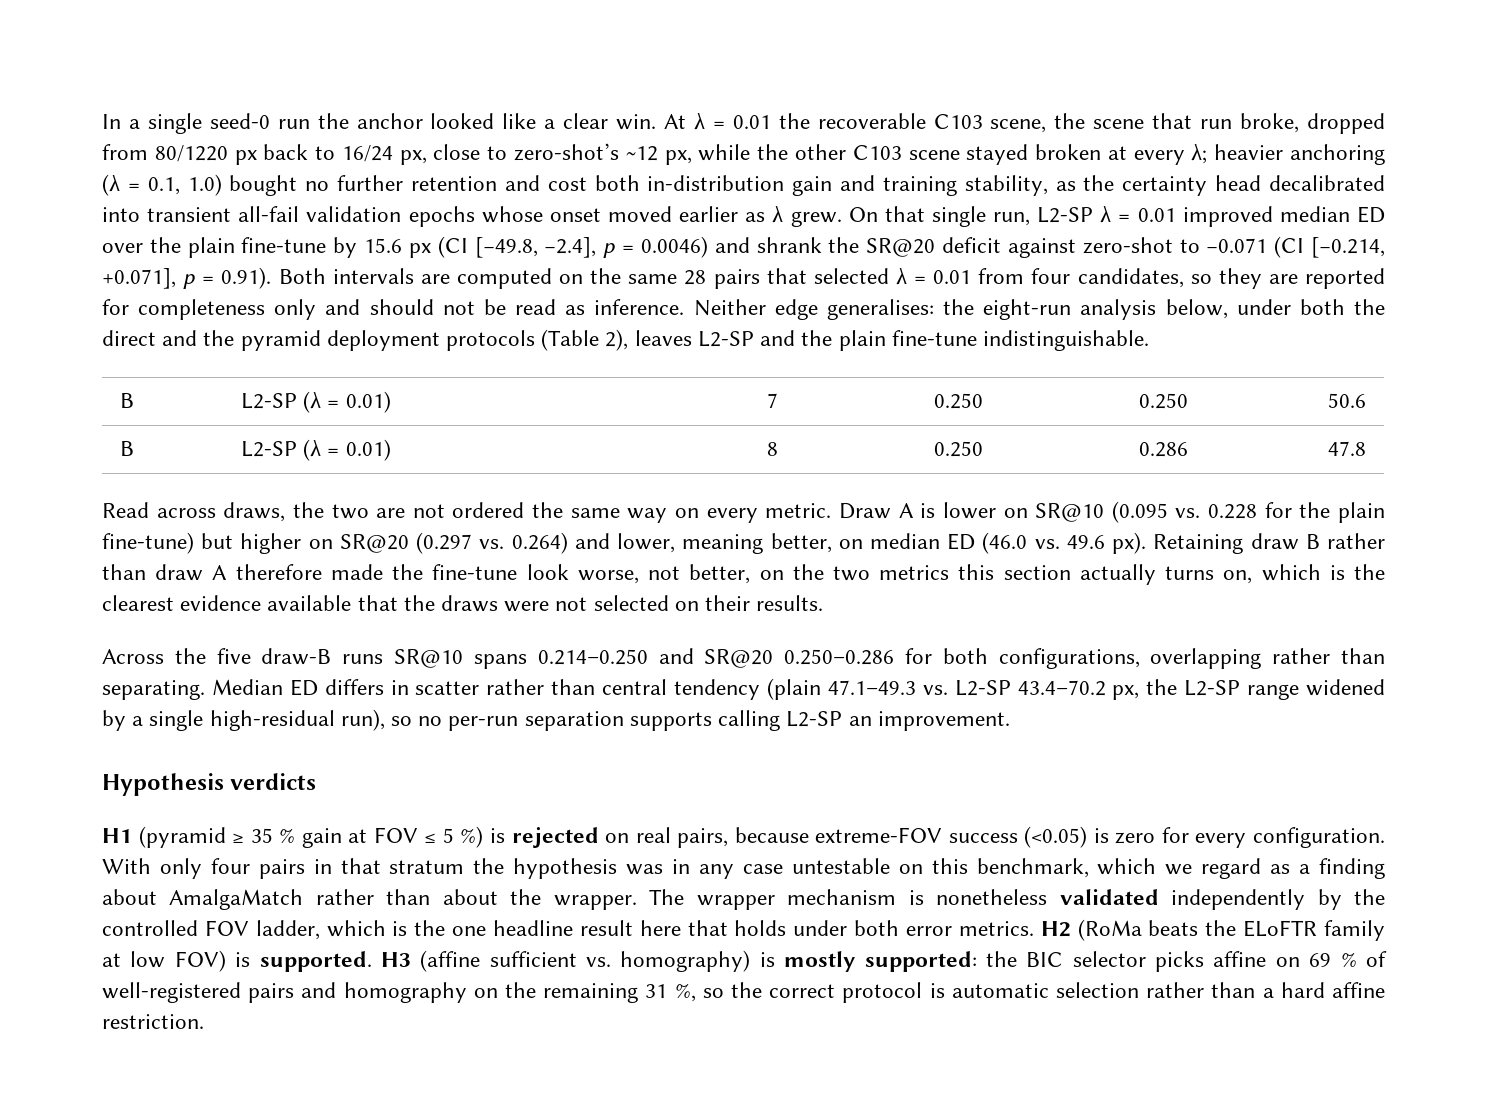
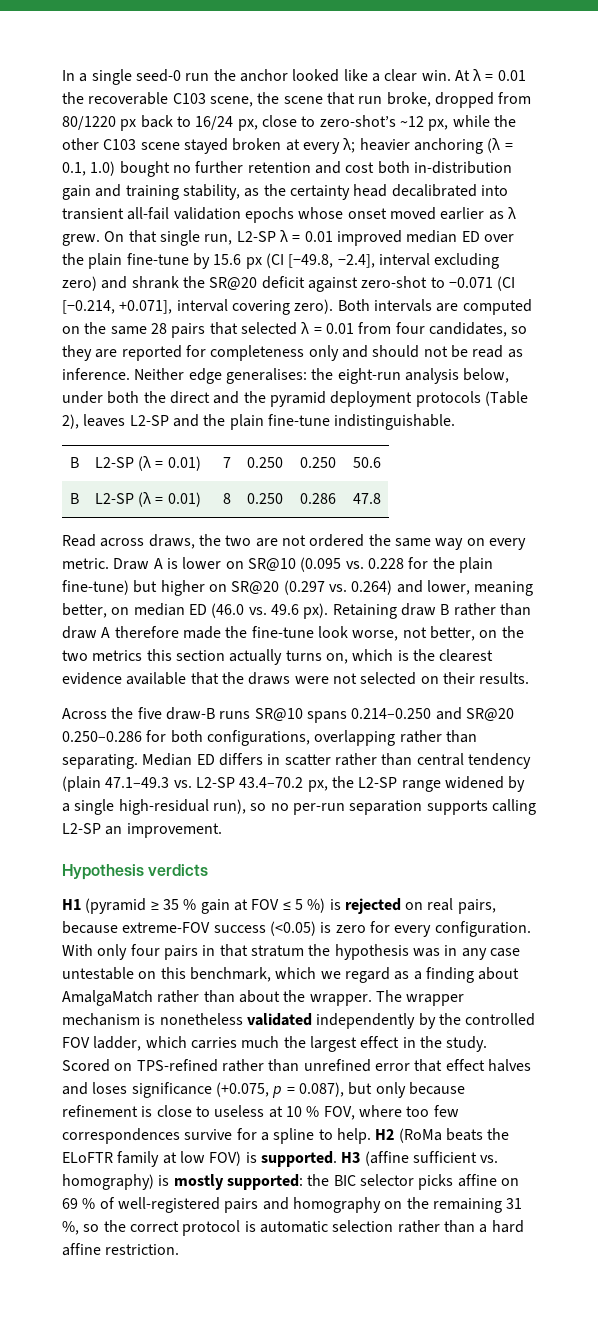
- On that single run, L2-SP λ = 0.01 improved median ED over the plain fine-tune by 15.6 px (CI [−49.8, −2.4], p = 0.0046) and shrank the SR@20 deficit against zero-shot to −0.071 (CI [−0.214, +0.071], p = 0.91). Both intervals are computed on the same 28 pairs that selected λ = 0.01 from four candidates, so they are reported for completeness only and should not be read as inference.
+ On that single run, L2-SP λ = 0.01 improved median ED over the plain fine-tune by 15.6 px (CI [−49.8, −2.4], interval excluding zero) and shrank the SR@20 deficit against zero-shot to −0.071 (CI [−0.214, +0.071], interval covering zero). Both intervals are computed on the same 28 pairs that selected λ = 0.01 from four candidates, so they are reported for completeness only and should not be read as inference.
- The wrapper mechanism is nonetheless validated independently by the controlled FOV ladder, which is the one headline result here that holds under both error metrics.
+ The wrapper mechanism is nonetheless validated independently by the controlled FOV ladder, which carries much the largest effect in the study. Scored on TPS-refined rather than unrefined error that effect halves and loses significance (+0.075, p = 0.087), but only because refinement is close to useless at 10 % FOV, where too few correspondences survive for a spline to help.

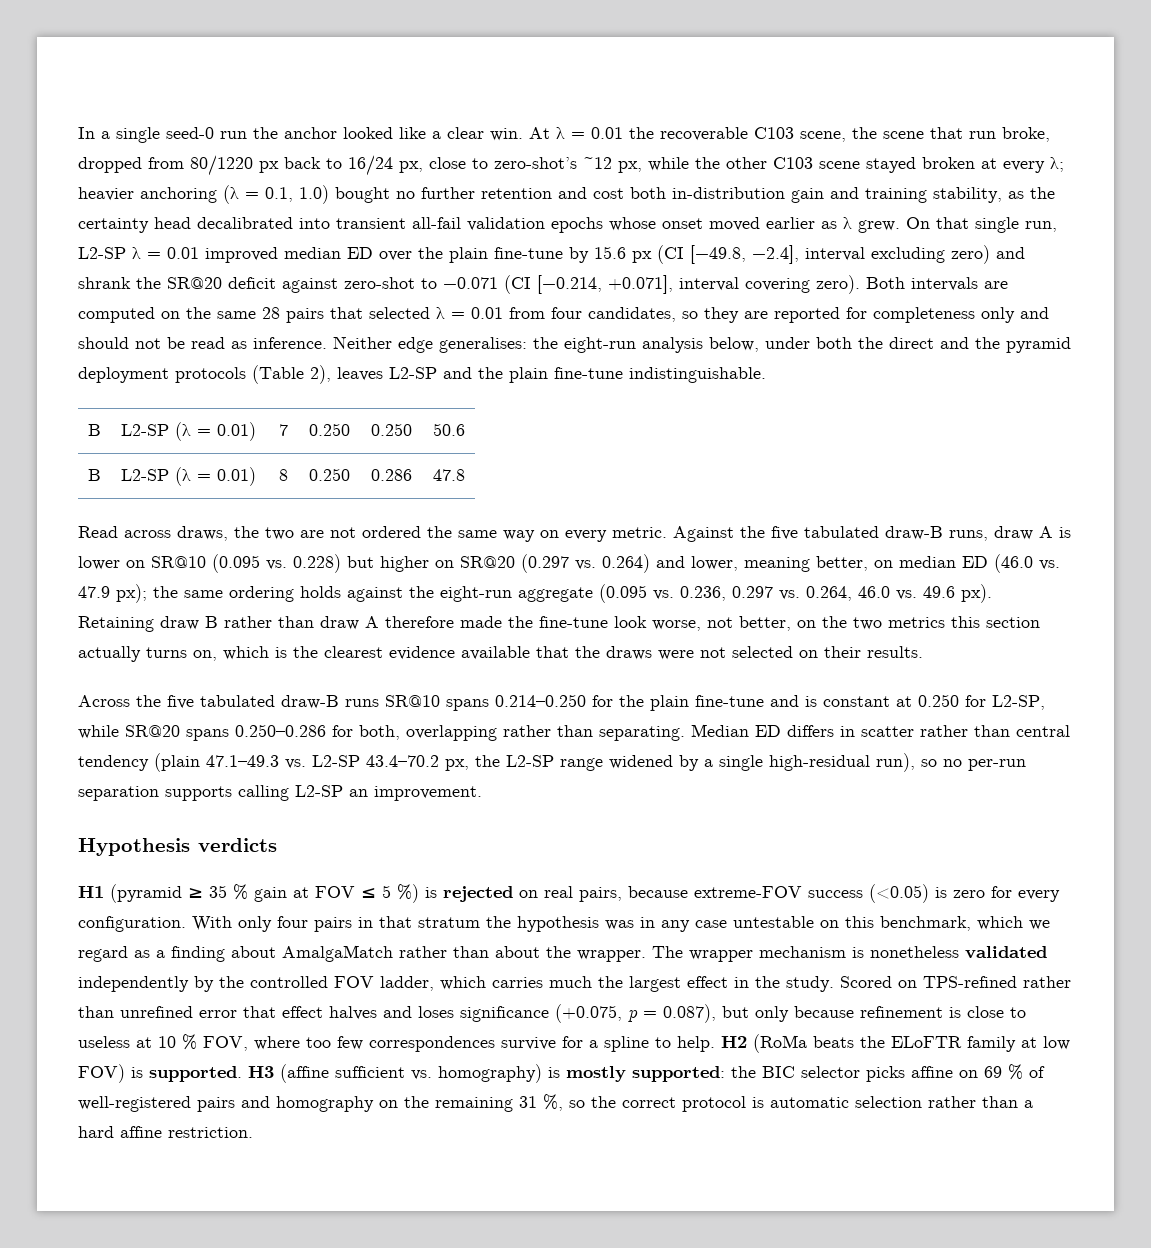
- Draw A is lower on SR@10 (0.095 vs. 0.228 for the plain fine-tune) but higher on SR@20 (0.297 vs. 0.264) and lower, meaning better, on median ED (46.0 vs. 49.6 px).
+ Against the five tabulated draw-B runs, draw A is lower on SR@10 (0.095 vs. 0.228) but higher on SR@20 (0.297 vs. 0.264) and lower, meaning better, on median ED (46.0 vs. 47.9 px); the same ordering holds against the eight-run aggregate (0.095 vs. 0.236, 0.297 vs. 0.264, 46.0 vs. 49.6 px).
- Across the five draw-B runs SR@10 spans 0.214–0.250 and SR@20 0.250–0.286 for both configurations, overlapping rather than separating.
+ Across the five tabulated draw-B runs SR@10 spans 0.214–0.250 for the plain fine-tune and is constant at 0.250 for L2-SP, while SR@20 spans 0.250–0.286 for both, overlapping rather than separating.

